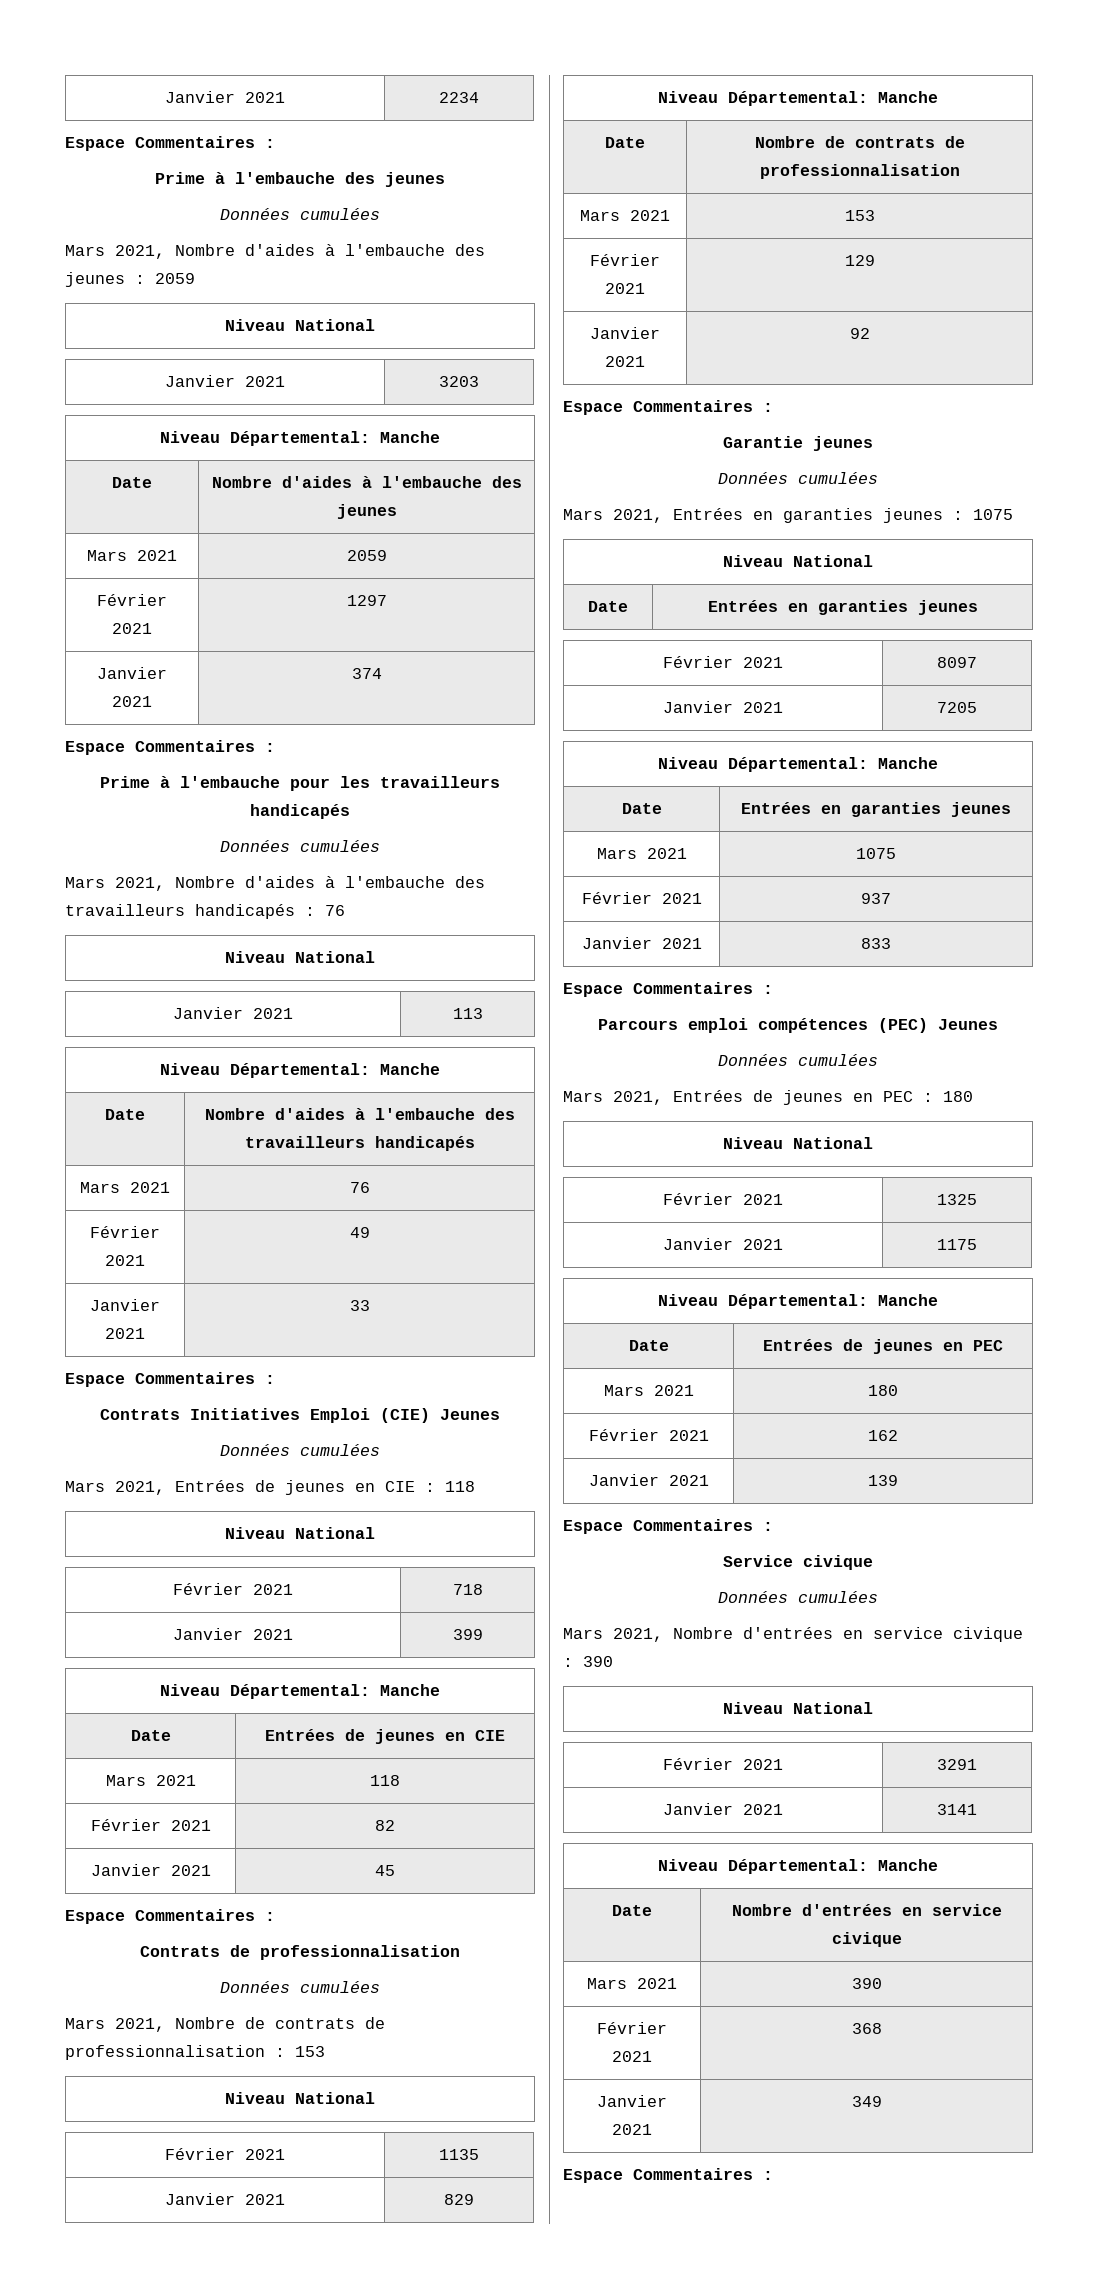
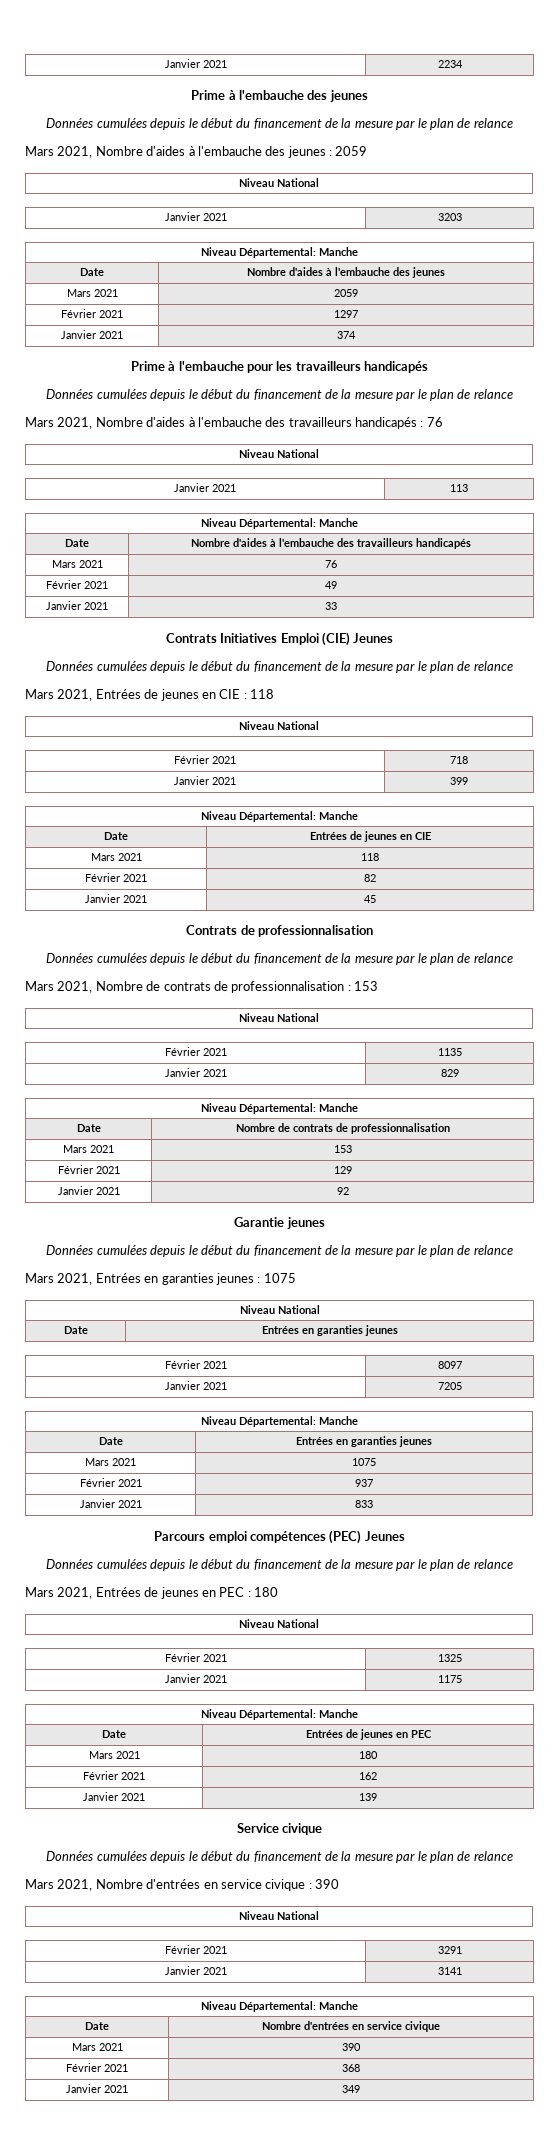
  Janvier 2021 | 2234
- Espace Commentaires :
  Prime à l'embauche des jeunes
- Données cumulées
+ Données cumulées depuis le début du financement de la mesure par le plan de relance
  Janvier 2021 | 374
- Espace Commentaires :
  Prime à l'embauche pour les travailleurs handicapés
- Données cumulées
+ Données cumulées depuis le début du financement de la mesure par le plan de relance
  Janvier 2021 | 33
- Espace Commentaires :
  Contrats Initiatives Emploi (CIE) Jeunes
- Données cumulées
+ Données cumulées depuis le début du financement de la mesure par le plan de relance
  Janvier 2021 | 45
- Espace Commentaires :
  Contrats de professionnalisation
- Données cumulées
+ Données cumulées depuis le début du financement de la mesure par le plan de relance
  Janvier 2021 | 92
- Espace Commentaires :
  Garantie jeunes
- Données cumulées
+ Données cumulées depuis le début du financement de la mesure par le plan de relance
  Janvier 2021 | 833
- Espace Commentaires :
  Parcours emploi compétences (PEC) Jeunes
- Données cumulées
+ Données cumulées depuis le début du financement de la mesure par le plan de relance
  Janvier 2021 | 139
- Espace Commentaires :
  Service civique
- Données cumulées
+ Données cumulées depuis le début du financement de la mesure par le plan de relance
  Janvier 2021 | 349
- Espace Commentaires :

